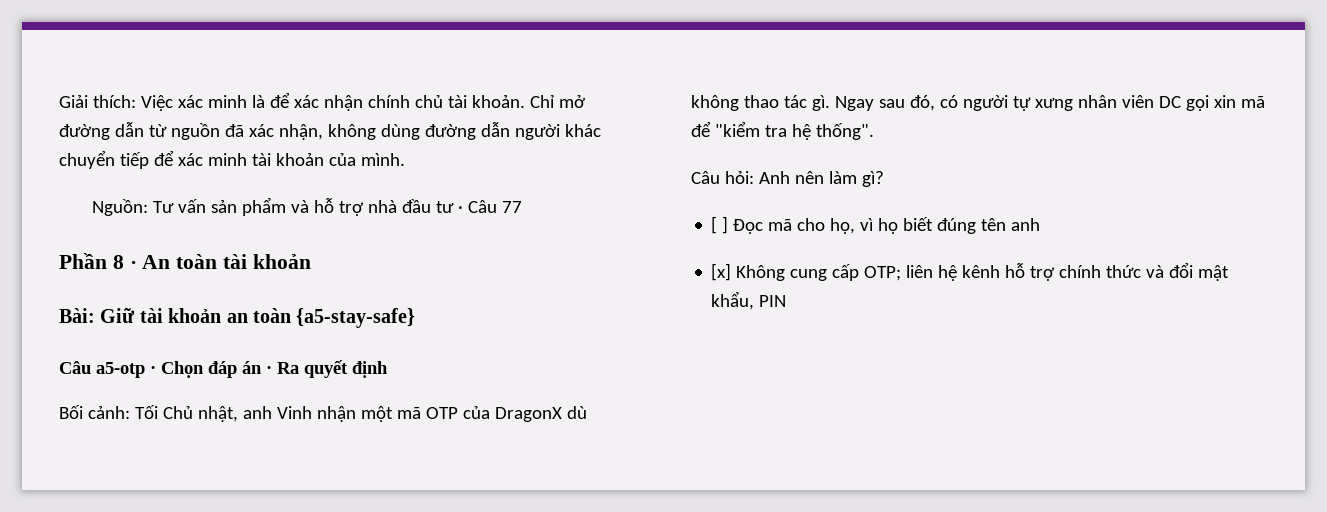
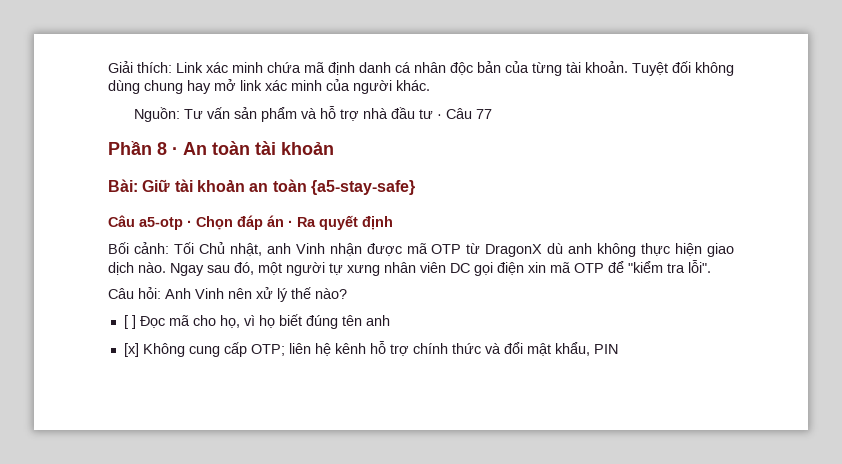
- Giải thích: Việc xác minh là để xác nhận chính chủ tài khoản. Chỉ mở đường dẫn từ nguồn đã xác nhận, không dùng đường dẫn người khác chuyển tiếp để xác minh tài khoản của mình.
+ Giải thích: Link xác minh chứa mã định danh cá nhân độc bản của từng tài khoản. Tuyệt đối không dùng chung hay mở link xác minh của người khác.
- Bối cảnh: Tối Chủ nhật, anh Vinh nhận một mã OTP của DragonX dù không thao tác gì.
+ Bối cảnh: Tối Chủ nhật, anh Vinh nhận được mã OTP từ DragonX dù anh không thực hiện giao dịch nào.
- Ngay sau đó, có người tự xưng nhân viên DC gọi xin mã để "kiểm tra hệ thống".
+ Ngay sau đó, một người tự xưng nhân viên DC gọi điện xin mã OTP để "kiểm tra lỗi".
- Câu hỏi: Anh nên làm gì?
+ Câu hỏi: Anh Vinh nên xử lý thế nào?

